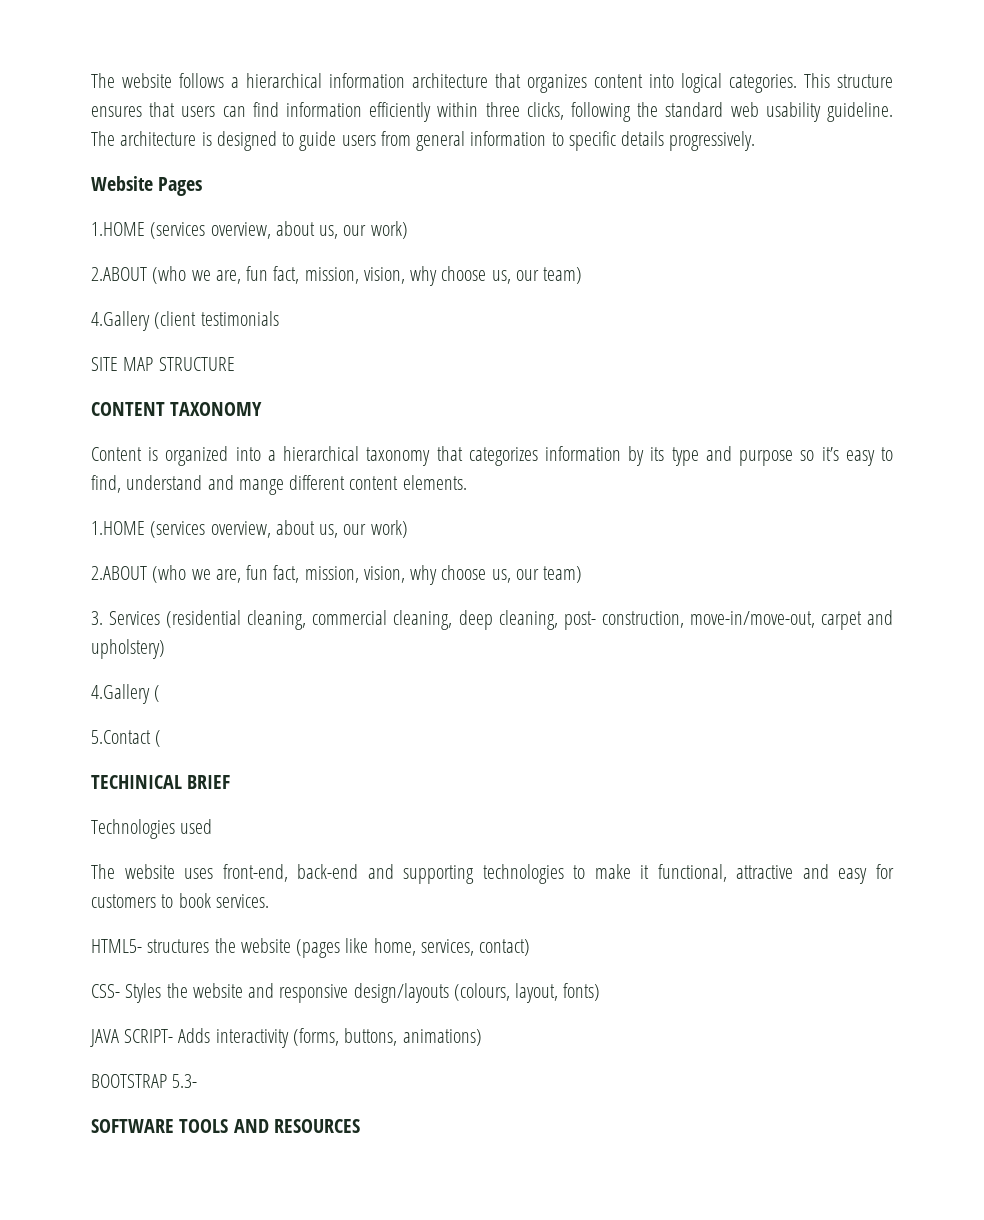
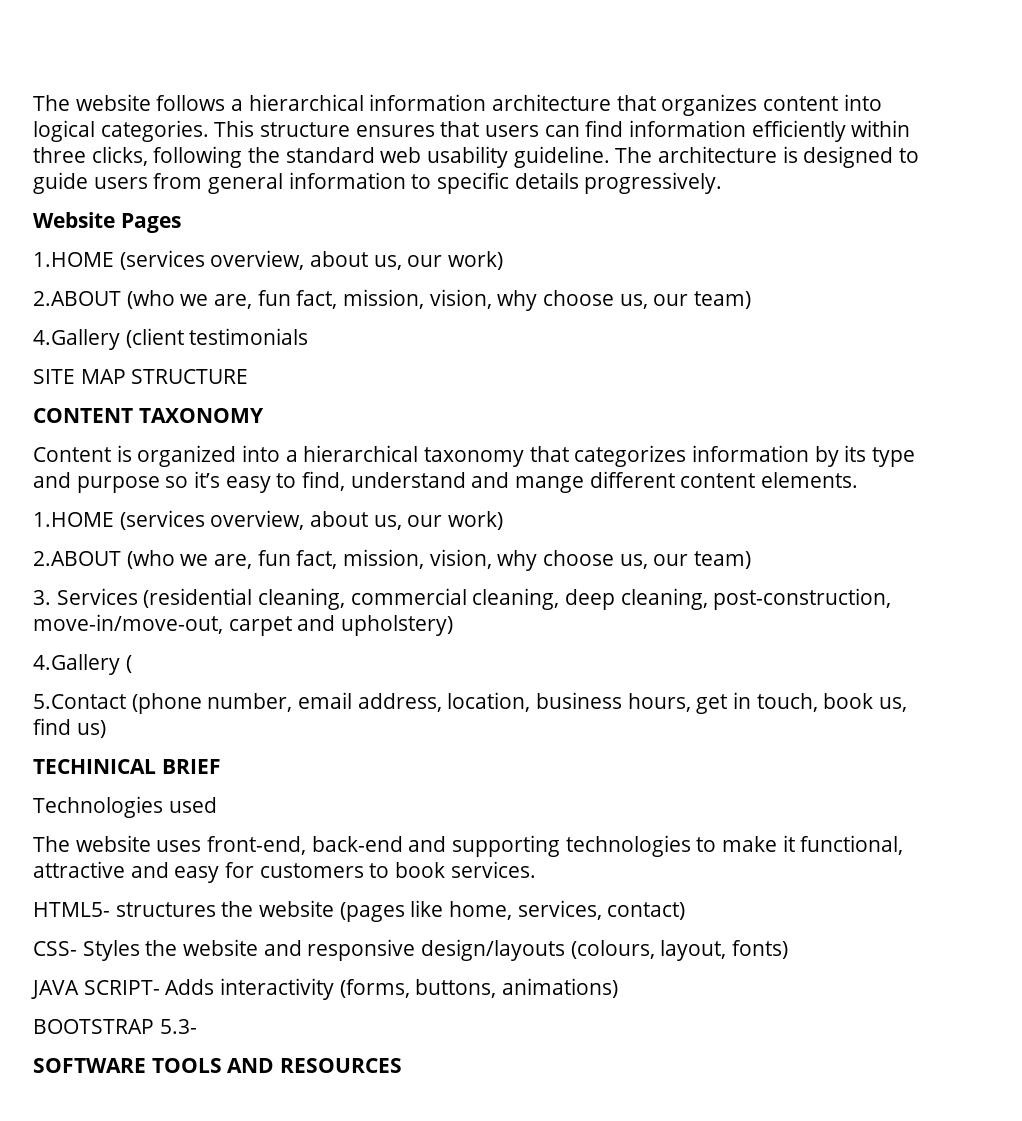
- 3. Services (residential cleaning, commercial cleaning, deep cleaning, post- construction, move-in/move-out, carpet and upholstery)
+ 3. Services (residential cleaning, commercial cleaning, deep cleaning, post-construction, move-in/move-out, carpet and upholstery)
- 5.Contact (
+ 5.Contact (phone number, email address, location, business hours, get in touch, book us, find us)

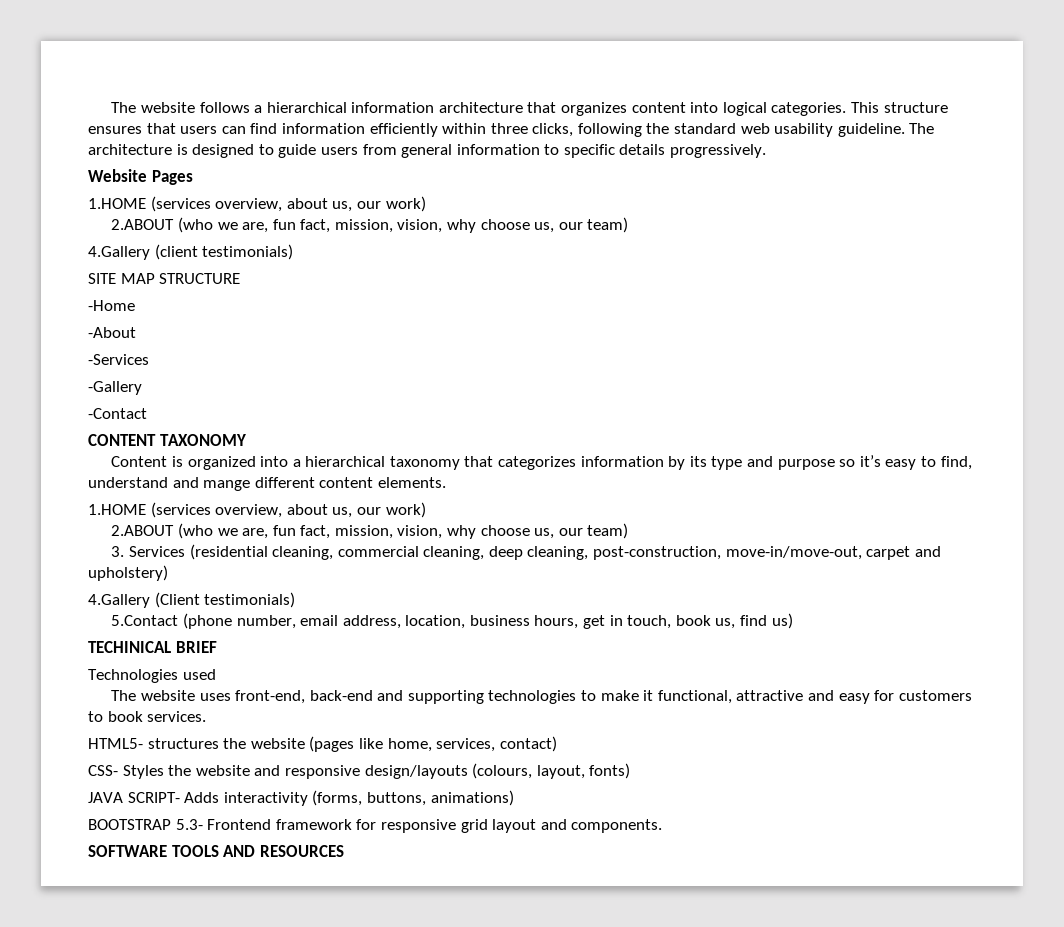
- 4.Gallery (client testimonials
+ 4.Gallery (client testimonials)
+ -Home
+ -About
+ -Services
+ -Gallery
+ -Contact
- 4.Gallery (
+ 4.Gallery (Client testimonials)
- BOOTSTRAP 5.3-
+ BOOTSTRAP 5.3- Frontend framework for responsive grid layout and components.

